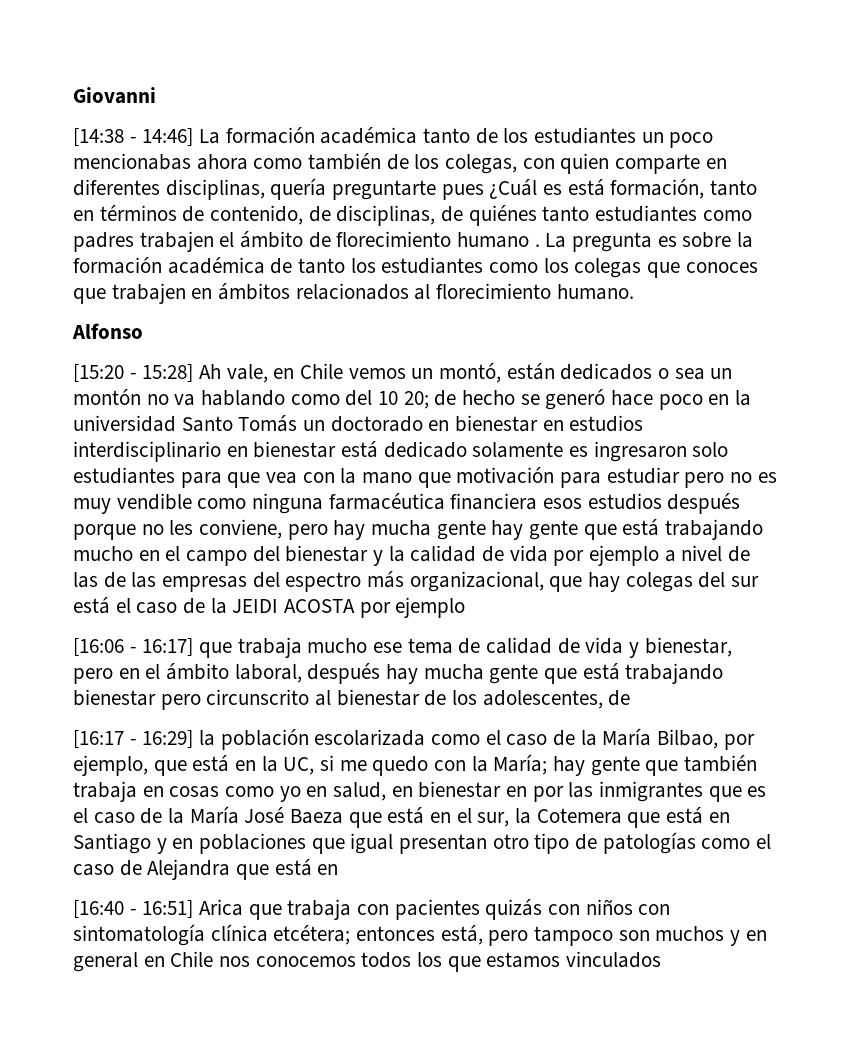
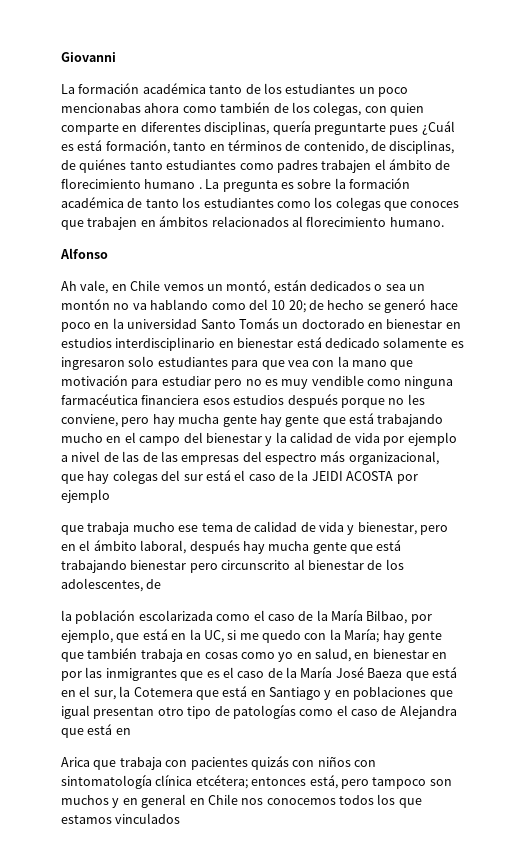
- [14:38 - 14:46] La formación académica tanto de los estudiantes un poco mencionabas ahora como también de los colegas, con quien comparte en diferentes disciplinas, quería preguntarte pues ¿Cuál es está formación, tanto en términos de contenido, de disciplinas, de quiénes tanto estudiantes como padres trabajen el ámbito de florecimiento humano .
+ La formación académica tanto de los estudiantes un poco mencionabas ahora como también de los colegas, con quien comparte en diferentes disciplinas, quería preguntarte pues ¿Cuál es está formación, tanto en términos de contenido, de disciplinas, de quiénes tanto estudiantes como padres trabajen el ámbito de florecimiento humano .
- [15:20 - 15:28] Ah vale, en Chile vemos un montó, están dedicados o sea un montón no va hablando como del 10 20;
+ Ah vale, en Chile vemos un montó, están dedicados o sea un montón no va hablando como del 10 20;
- [16:06 - 16:17] que trabaja mucho ese tema de calidad de vida y bienestar, pero en el ámbito laboral, después hay mucha gente que está trabajando bienestar pero circunscrito al bienestar de los adolescentes, de
+ que trabaja mucho ese tema de calidad de vida y bienestar, pero en el ámbito laboral, después hay mucha gente que está trabajando bienestar pero circunscrito al bienestar de los adolescentes, de
- [16:17 - 16:29] la población escolarizada como el caso de la María Bilbao, por ejemplo, que está en la UC, si me quedo con la María;
+ la población escolarizada como el caso de la María Bilbao, por ejemplo, que está en la UC, si me quedo con la María;
- [16:40 - 16:51] Arica que trabaja con pacientes quizás con niños con sintomatología clínica etcétera; entonces está, pero tampoco son muchos y en general en Chile nos conocemos todos los que estamos vinculados
+ Arica que trabaja con pacientes quizás con niños con sintomatología clínica etcétera; entonces está, pero tampoco son muchos y en general en Chile nos conocemos todos los que estamos vinculados

